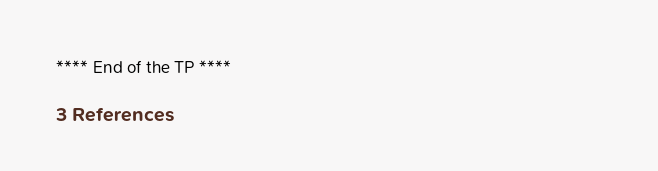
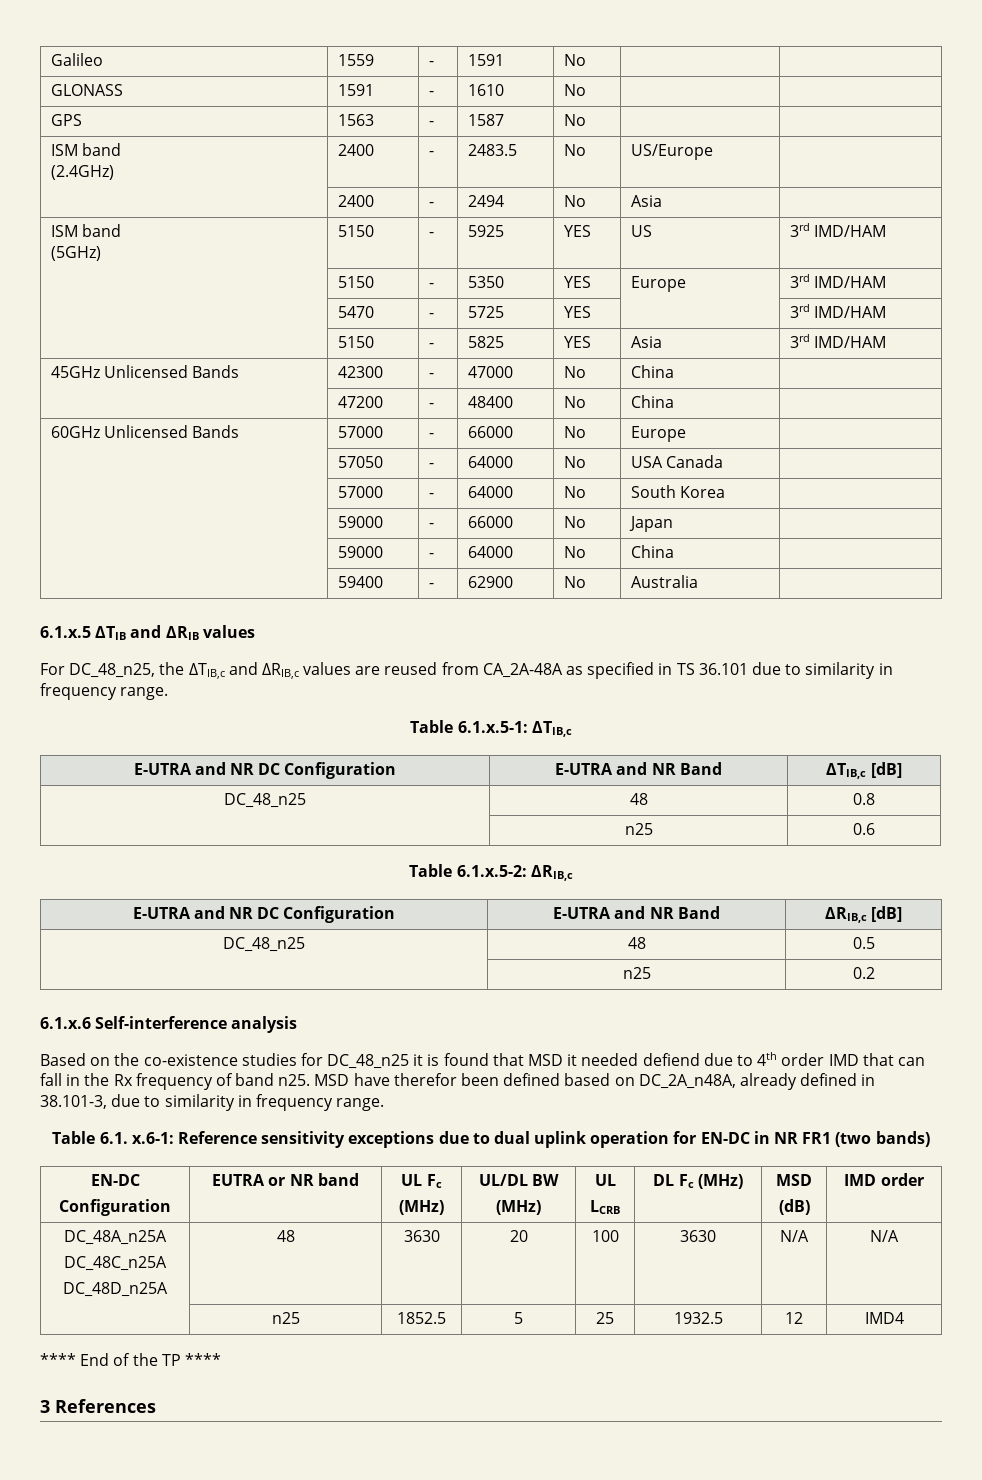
+ Galileo | 1559 | - | 1591 | No | |
+ GLONASS | 1591 | - | 1610 | No | |
+ GPS | 1563 | - | 1587 | No | |
+ ISM band
+ (2.4GHz) | 2400 | - | 2483.5 | No | US/Europe |
+ | 2400 | - | 2494 | No | Asia |
+ ISM band
+ (5GHz) | 5150 | - | 5925 | YES | US | 3rd IMD/HAM
+ | 5150 | - | 5350 | YES | Europe | 3rd IMD/HAM
+ | 5470 | - | 5725 | YES | | 3rd IMD/HAM
+ | 5150 | - | 5825 | YES | Asia | 3rd IMD/HAM
+ 45GHz Unlicensed Bands | 42300 | - | 47000 | No | China |
+ | 47200 | - | 48400 | No | China |
+ 60GHz Unlicensed Bands | 57000 | - | 66000 | No | Europe |
+ | 57050 | - | 64000 | No | USA Canada |
+ | 57000 | - | 64000 | No | South Korea |
+ | 59000 | - | 66000 | No | Japan |
+ | 59000 | - | 64000 | No | China |
+ | 59400 | - | 62900 | No | Australia |
+ 6.1.x.5 ∆TIB and ∆RIB values
+ For DC_48_n25, the ΔTIB,c and ΔRIB,c values are reused from CA_2A-48A as specified in TS 36.101 due to similarity in frequency range.
+ Table 6.1.x.5-1: ΔTIB,c
+ E-UTRA and NR DC Configuration | E-UTRA and NR Band | ΔTIB,c [dB]
+ DC_48_n25 | 48 | 0.8
+ | n25 | 0.6
+ Table 6.1.x.5-2: ΔRIB,c
+ E-UTRA and NR DC Configuration | E-UTRA and NR Band | ΔRIB,c [dB]
+ DC_48_n25 | 48 | 0.5
+ | n25 | 0.2
+ 6.1.x.6 Self-interference analysis
+ Based on the co-existence studies for DC_48_n25 it is found that MSD it needed defiend due to 4th order IMD that can fall in the Rx frequency of band n25. MSD have therefor been defined based on DC_2A_n48A, already defined in 38.101-3, due to similarity in frequency range.
+ Table 6.1. x.6-1: Reference sensitivity exceptions due to dual uplink operation for EN-DC in NR FR1 (two bands)
+ EN-DC
+ Configuration | EUTRA or NR band | UL Fc
+ (MHz) | UL/DL BW
+ (MHz) | UL
+ LCRB | DL Fc (MHz) | MSD
+ (dB) | IMD order
+ DC_48A_n25A
+ DC_48C_n25A
+ DC_48D_n25A | 48 | 3630 | 20 | 100 | 3630 | N/A | N/A
+ | n25 | 1852.5 | 5 | 25 | 1932.5 | 12 | IMD4

